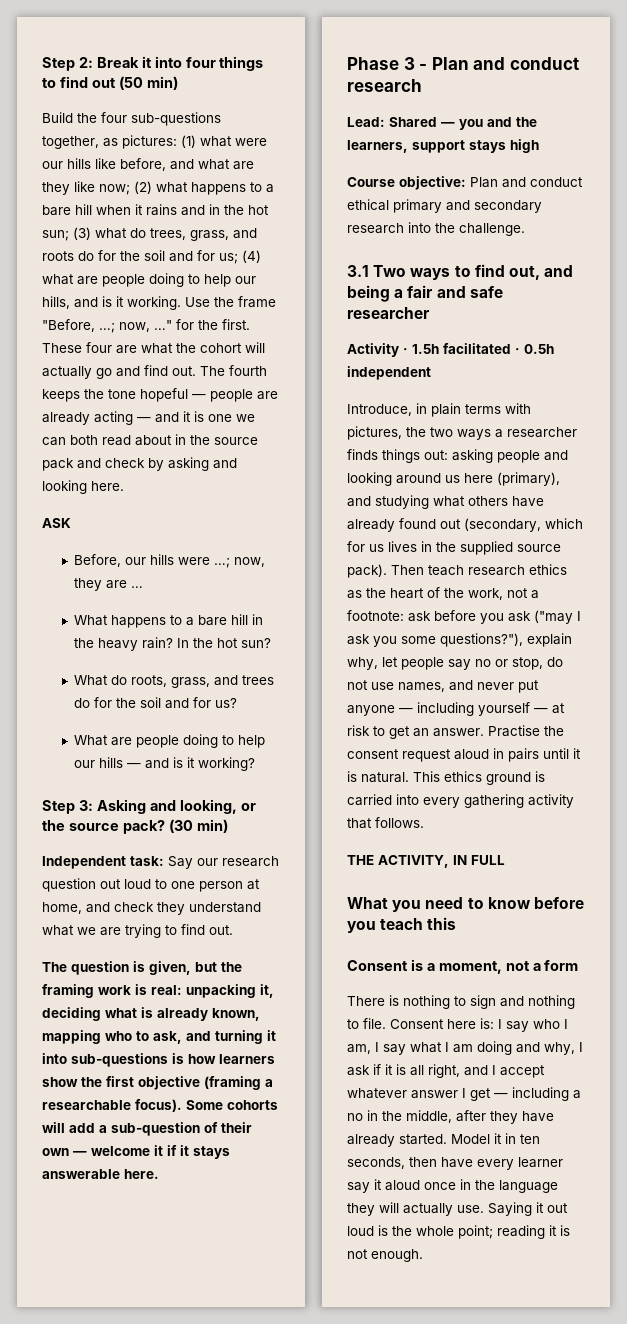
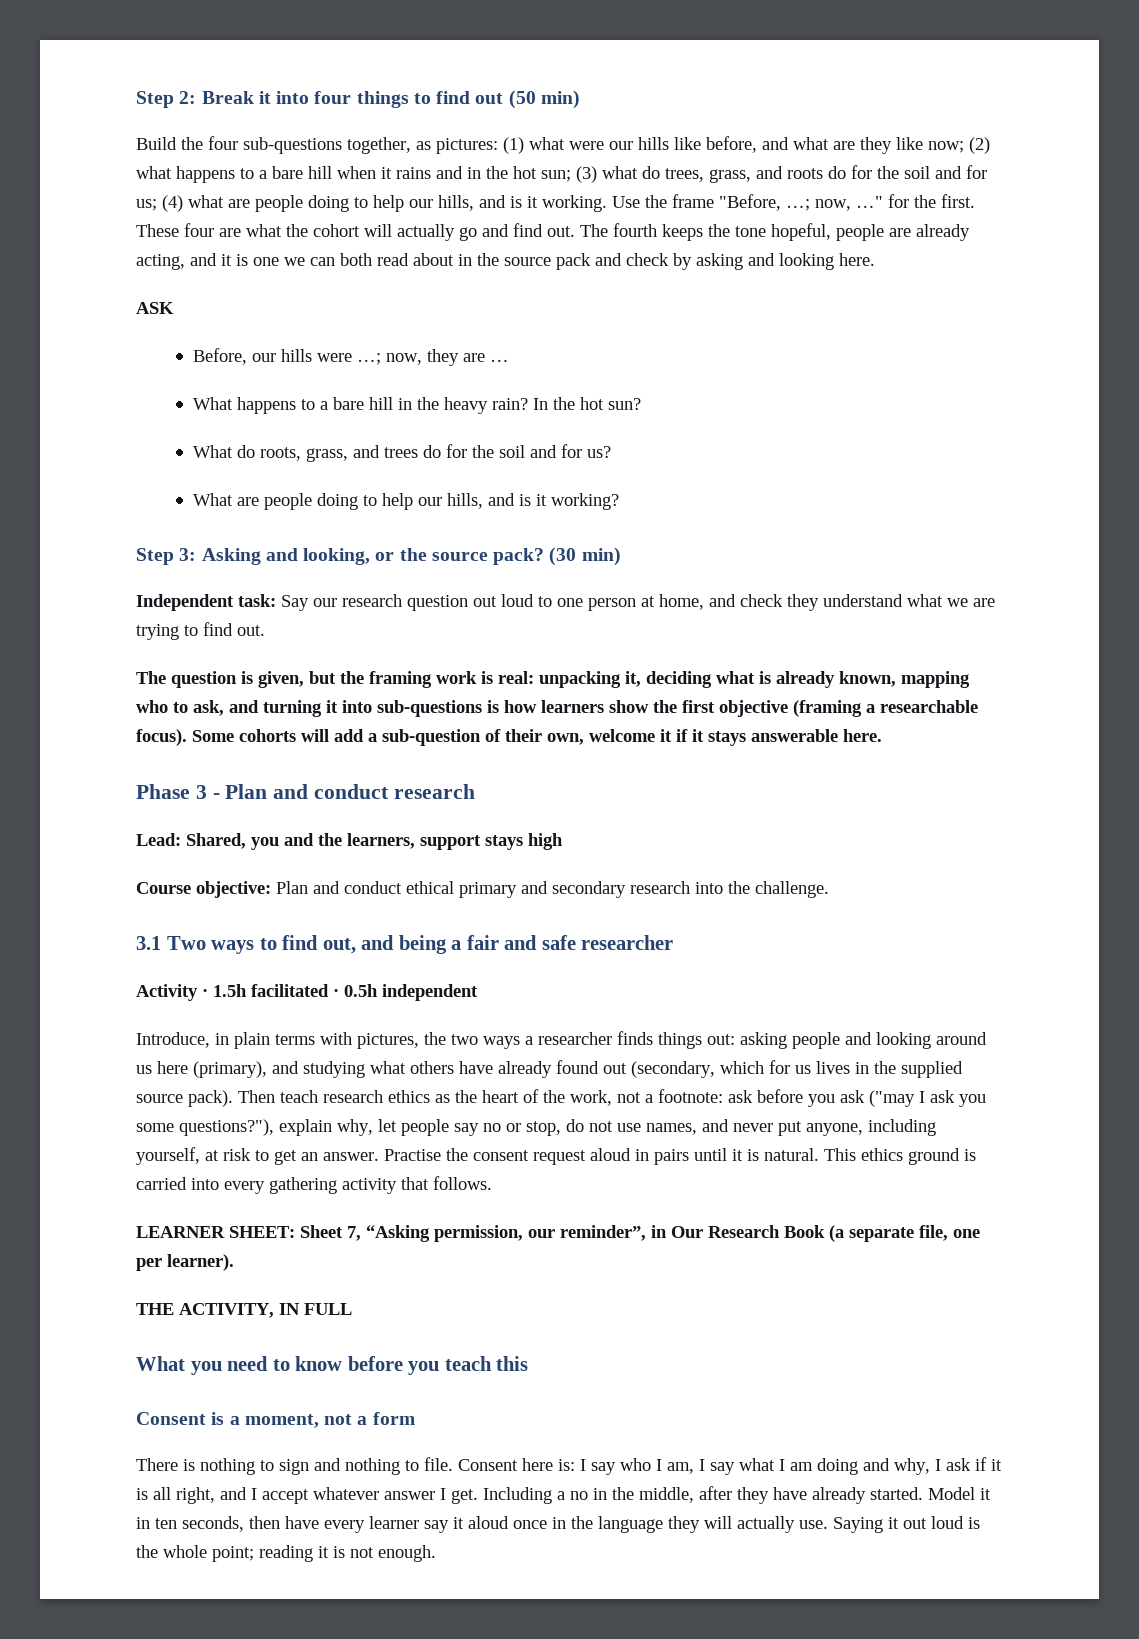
- The fourth keeps the tone hopeful — people are already acting — and it is one we can both read about in the source pack and check by asking and looking here.
+ The fourth keeps the tone hopeful, people are already acting, and it is one we can both read about in the source pack and check by asking and looking here.
- What are people doing to help our hills — and is it working?
+ What are people doing to help our hills, and is it working?
- Some cohorts will add a sub-question of their own — welcome it if it stays answerable here.
+ Some cohorts will add a sub-question of their own, welcome it if it stays answerable here.
- Lead: Shared — you and the learners, support stays high
+ Lead: Shared, you and the learners, support stays high
- Then teach research ethics as the heart of the work, not a footnote: ask before you ask ("may I ask you some questions?"), explain why, let people say no or stop, do not use names, and never put anyone — including yourself — at risk to get an answer.
+ Then teach research ethics as the heart of the work, not a footnote: ask before you ask ("may I ask you some questions?"), explain why, let people say no or stop, do not use names, and never put anyone, including yourself, at risk to get an answer.
+ LEARNER SHEET: Sheet 7, “Asking permission, our reminder”, in Our Research Book (a separate file, one per learner).
- Consent here is: I say who I am, I say what I am doing and why, I ask if it is all right, and I accept whatever answer I get — including a no in the middle, after they have already started.
+ Consent here is: I say who I am, I say what I am doing and why, I ask if it is all right, and I accept whatever answer I get. Including a no in the middle, after they have already started.

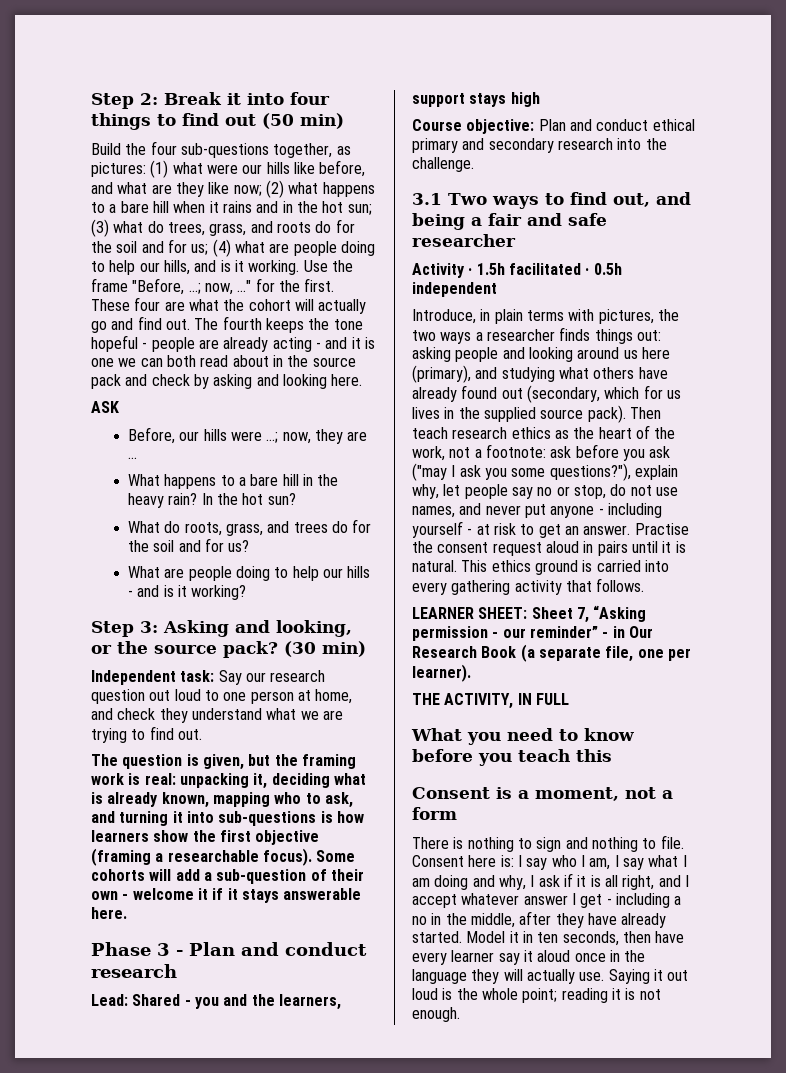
- The fourth keeps the tone hopeful, people are already acting, and it is one we can both read about in the source pack and check by asking and looking here.
+ The fourth keeps the tone hopeful - people are already acting - and it is one we can both read about in the source pack and check by asking and looking here.
- What are people doing to help our hills, and is it working?
+ What are people doing to help our hills - and is it working?
- Some cohorts will add a sub-question of their own, welcome it if it stays answerable here.
+ Some cohorts will add a sub-question of their own - welcome it if it stays answerable here.
- Lead: Shared, you and the learners, support stays high
+ Lead: Shared - you and the learners, support stays high
- Then teach research ethics as the heart of the work, not a footnote: ask before you ask ("may I ask you some questions?"), explain why, let people say no or stop, do not use names, and never put anyone, including yourself, at risk to get an answer.
+ Then teach research ethics as the heart of the work, not a footnote: ask before you ask ("may I ask you some questions?"), explain why, let people say no or stop, do not use names, and never put anyone - including yourself - at risk to get an answer.
- LEARNER SHEET: Sheet 7, “Asking permission, our reminder”, in Our Research Book (a separate file, one per learner).
+ LEARNER SHEET: Sheet 7, “Asking permission - our reminder” - in Our Research Book (a separate file, one per learner).
- Consent here is: I say who I am, I say what I am doing and why, I ask if it is all right, and I accept whatever answer I get. Including a no in the middle, after they have already started.
+ Consent here is: I say who I am, I say what I am doing and why, I ask if it is all right, and I accept whatever answer I get - including a no in the middle, after they have already started.

